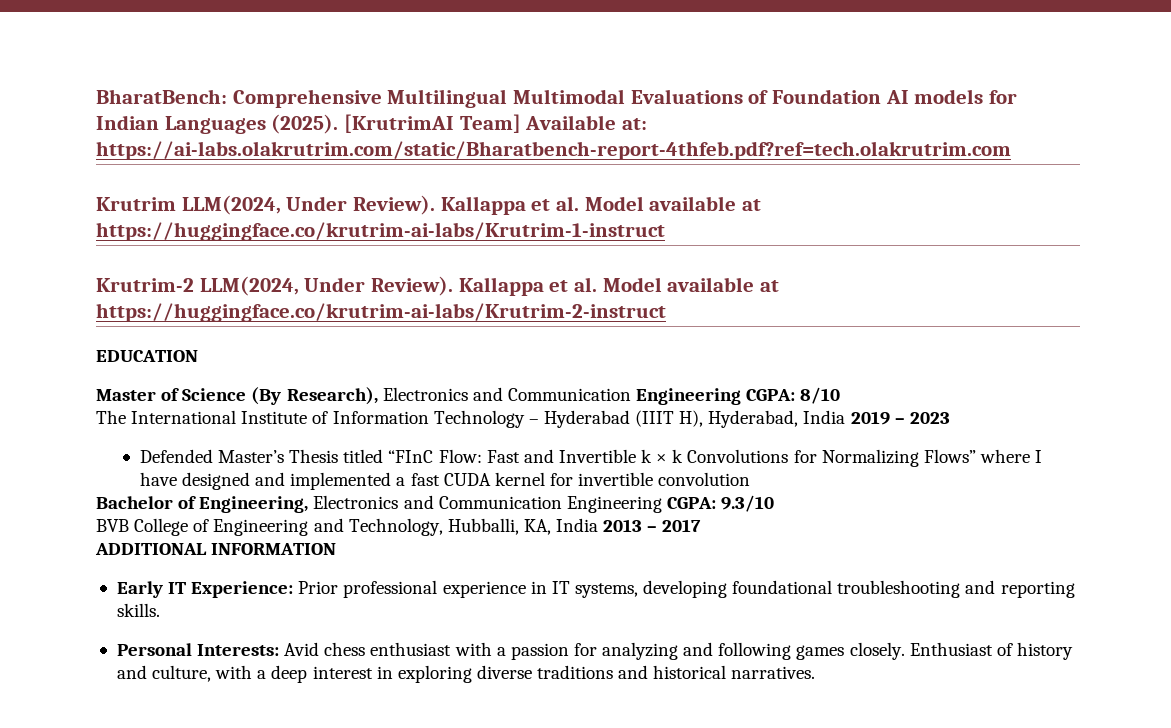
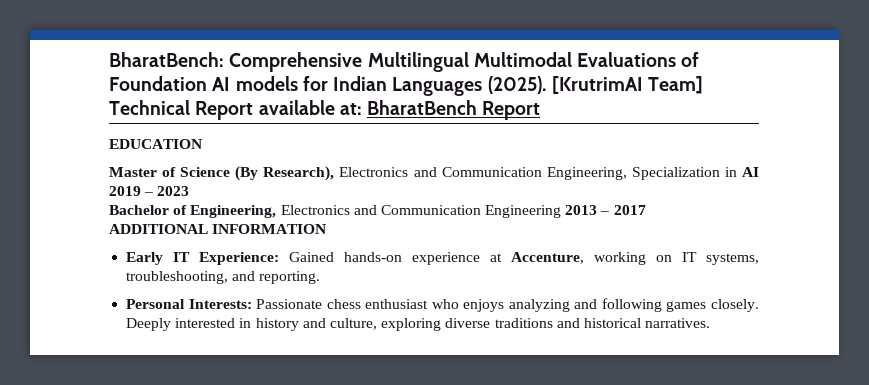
- [KrutrimAI Team] Available at: https://ai-labs.olakrutrim.com/static/Bharatbench-report-4thfeb.pdf?ref=tech.olakrutrim.com
- Krutrim LLM(2024, Under Review). Kallappa et al. Model available at https://huggingface.co/krutrim-ai-labs/Krutrim-1-instruct
- Krutrim-2 LLM(2024, Under Review). Kallappa et al. Model available at https://huggingface.co/krutrim-ai-labs/Krutrim-2-instruct
+ [KrutrimAI Team] Technical Report available at: BharatBench Report
- Master of Science (By Research), Electronics and Communication Engineering CGPA: 8/10
- The International Institute of Information Technology – Hyderabad (IIIT H), Hyderabad, India 2019 – 2023
- Defended Master’s Thesis titled “FInC Flow: Fast and Invertible k × k Convolutions for Normalizing Flows” where I have designed and implemented a fast CUDA kernel for invertible convolution
+ Master of Science (By Research), Electronics and Communication Engineering, Specialization in AI 2019 – 2023
- Bachelor of Engineering, Electronics and Communication Engineering CGPA: 9.3/10
- BVB College of Engineering and Technology, Hubballi, KA, India 2013 – 2017
+ Bachelor of Engineering, Electronics and Communication Engineering 2013 – 2017
- Early IT Experience: Prior professional experience in IT systems, developing foundational troubleshooting and reporting skills.
+ Early IT Experience: Gained hands-on experience at Accenture, working on IT systems, troubleshooting, and reporting.
- Personal Interests: Avid chess enthusiast with a passion for analyzing and following games closely.
+ Personal Interests: Passionate chess enthusiast who enjoys analyzing and following games closely.
- Enthusiast of history and culture, with a deep interest in exploring diverse traditions and historical narratives.
+ Deeply interested in history and culture, exploring diverse traditions and historical narratives.

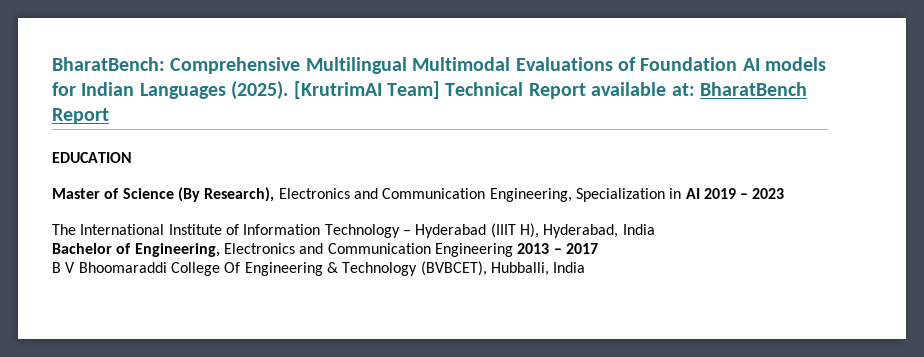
+ The International Institute of Information Technology – Hyderabad (IIIT H), Hyderabad, India
- ADDITIONAL INFORMATION
- Early IT Experience: Gained hands-on experience at Accenture, working on IT systems, troubleshooting, and reporting.
- Personal Interests: Passionate chess enthusiast who enjoys analyzing and following games closely. Deeply interested in history and culture, exploring diverse traditions and historical narratives.
+ B V Bhoomaraddi College Of Engineering & Technology (BVBCET), Hubballi, India

